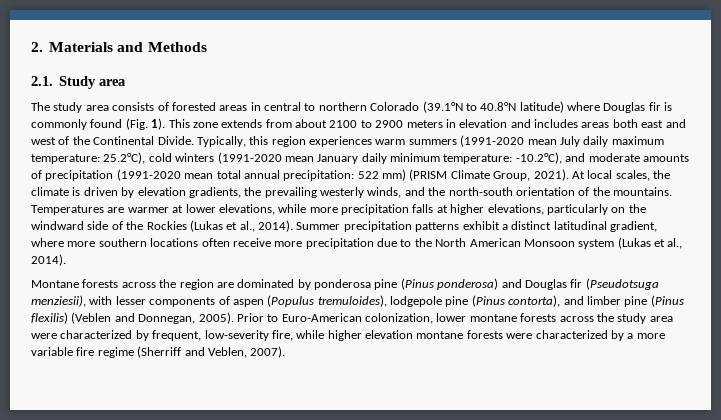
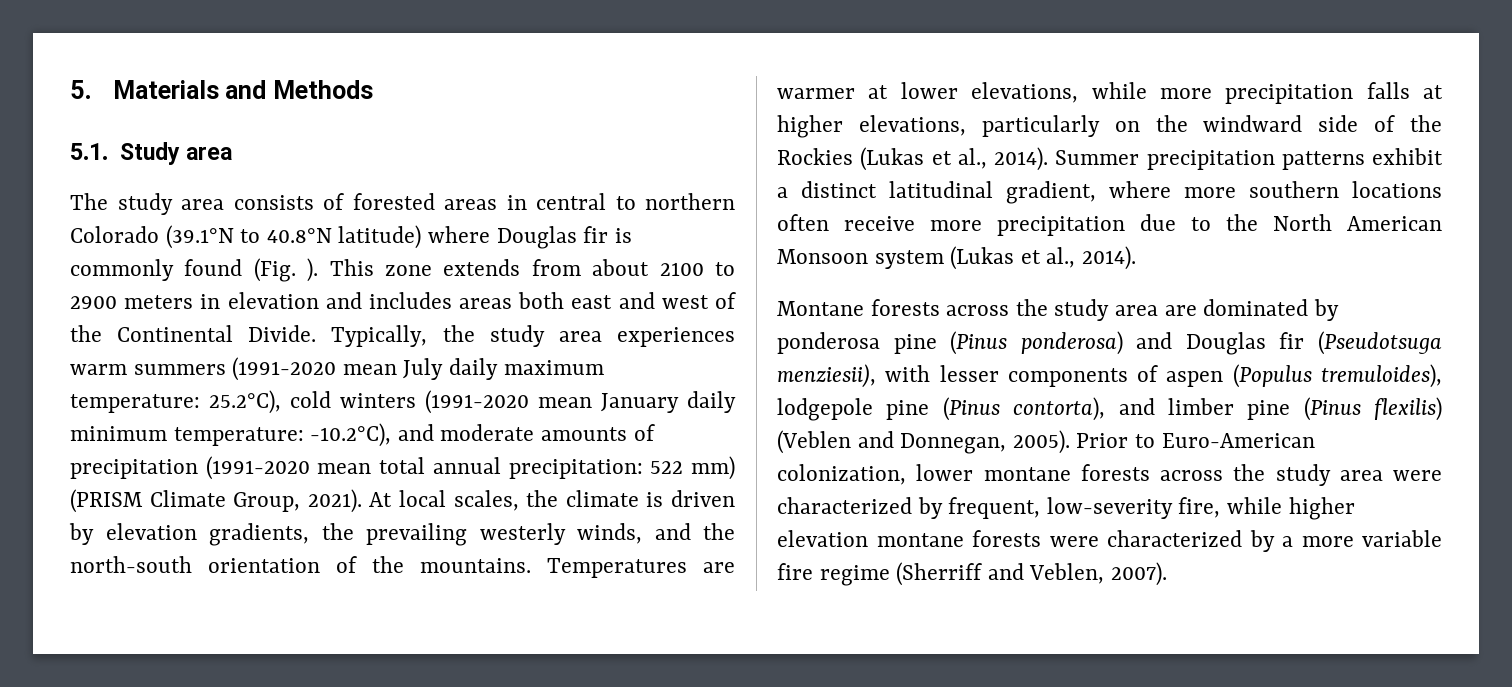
- 2. Materials and Methods
+ 5. Materials and Methods
- 2.1. Study area
+ 5.1. Study area
- The study area consists of forested areas in central to northern Colorado (39.1°N to 40.8°N latitude) where Douglas fir is commonly found (Fig. 1).
+ The study area consists of forested areas in central to northern Colorado (39.1°N to 40.8°N latitude) where Douglas fir is commonly found (Fig. ).
- Typically, this region experiences warm summers (1991-2020 mean July daily maximum temperature: 25.2°C), cold winters (1991-2020 mean January daily minimum temperature: -10.2°C), and moderate amounts of precipitation (1991-2020 mean total annual precipitation: 522 mm) (PRISM Climate Group, 2021).
+ Typically, the study area experiences warm summers (1991-2020 mean July daily maximum temperature: 25.2°C), cold winters (1991-2020 mean January daily minimum temperature: -10.2°C), and moderate amounts of precipitation (1991-2020 mean total annual precipitation: 522 mm) (PRISM Climate Group, 2021).
- Montane forests across the region are dominated by ponderosa pine (Pinus ponderosa) and Douglas fir (Pseudotsuga menziesii), with lesser components of aspen (Populus tremuloides), lodgepole pine (Pinus contorta), and limber pine (Pinus flexilis) (Veblen and Donnegan, 2005).
+ Montane forests across the study area are dominated by ponderosa pine (Pinus ponderosa) and Douglas fir (Pseudotsuga menziesii), with lesser components of aspen (Populus tremuloides), lodgepole pine (Pinus contorta), and limber pine (Pinus flexilis) (Veblen and Donnegan, 2005).

